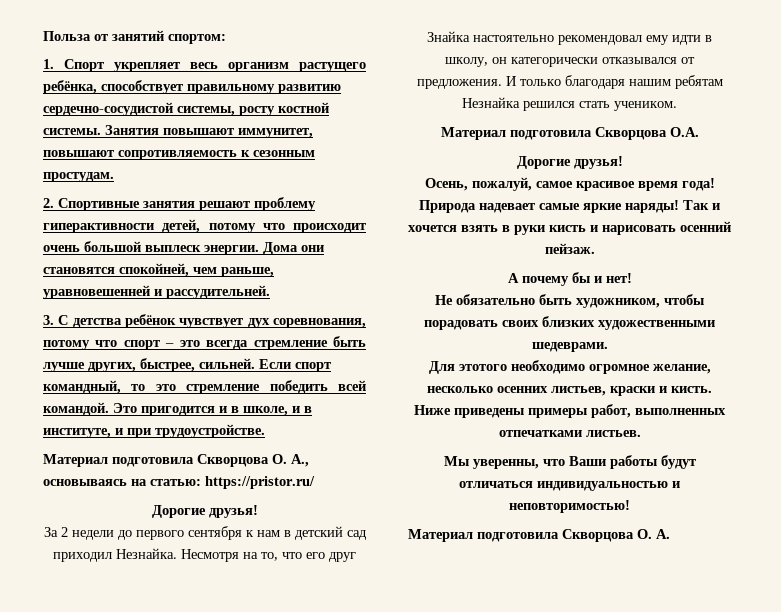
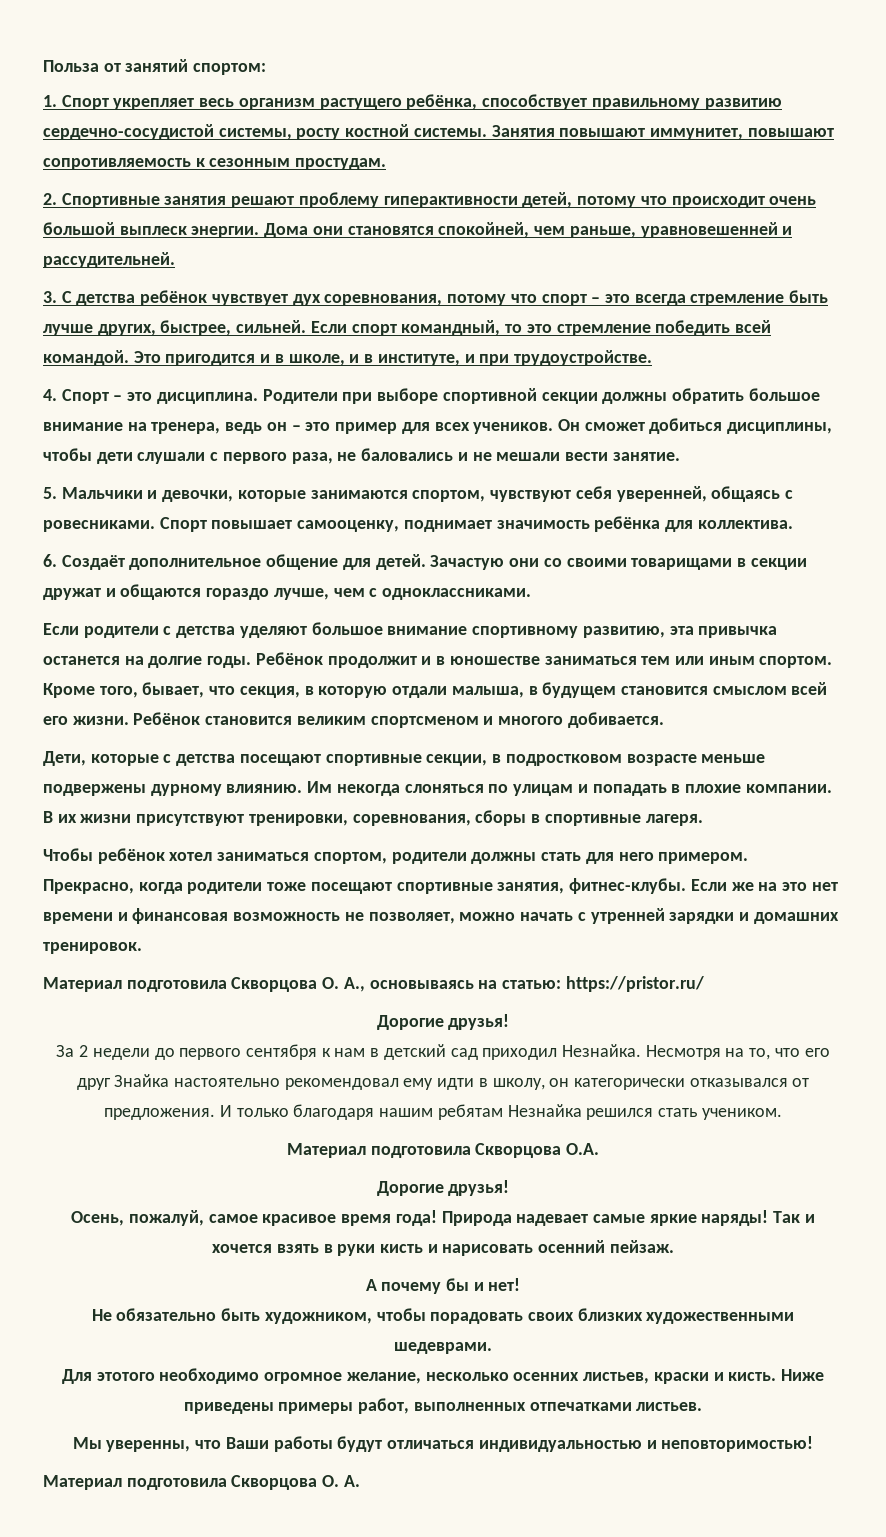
+ 4. Спорт – это дисциплина. Родители при выборе спортивной секции должны обратить большое внимание на тренера, ведь он – это пример для всех учеников. Он сможет добиться дисциплины, чтобы дети слушали с первого раза, не баловались и не мешали вести занятие.
+ 5. Мальчики и девочки, которые занимаются спортом, чувствуют себя уверенней, общаясь с ровесниками. Спорт повышает самооценку, поднимает значимость ребёнка для коллектива.
+ 6. Создаёт дополнительное общение для детей. Зачастую они со своими товарищами в секции дружат и общаются гораздо лучше, чем с одноклассниками.
+ Если родители с детства уделяют большое внимание спортивному развитию, эта привычка останется на долгие годы. Ребёнок продолжит и в юношестве заниматься тем или иным спортом. Кроме того, бывает, что секция, в которую отдали малыша, в будущем становится смыслом всей его жизни. Ребёнок становится великим спортсменом и многого добивается.
+ Дети, которые с детства посещают спортивные секции, в подростковом возрасте меньше подвержены дурному влиянию. Им некогда слоняться по улицам и попадать в плохие компании. В их жизни присутствуют тренировки, соревнования, сборы в спортивные лагеря.
+ Чтобы ребёнок хотел заниматься спортом, родители должны стать для него примером. Прекрасно, когда родители тоже посещают спортивные занятия, фитнес-клубы. Если же на это нет времени и финансовая возможность не позволяет, можно начать с утренней зарядки и домашних тренировок.

